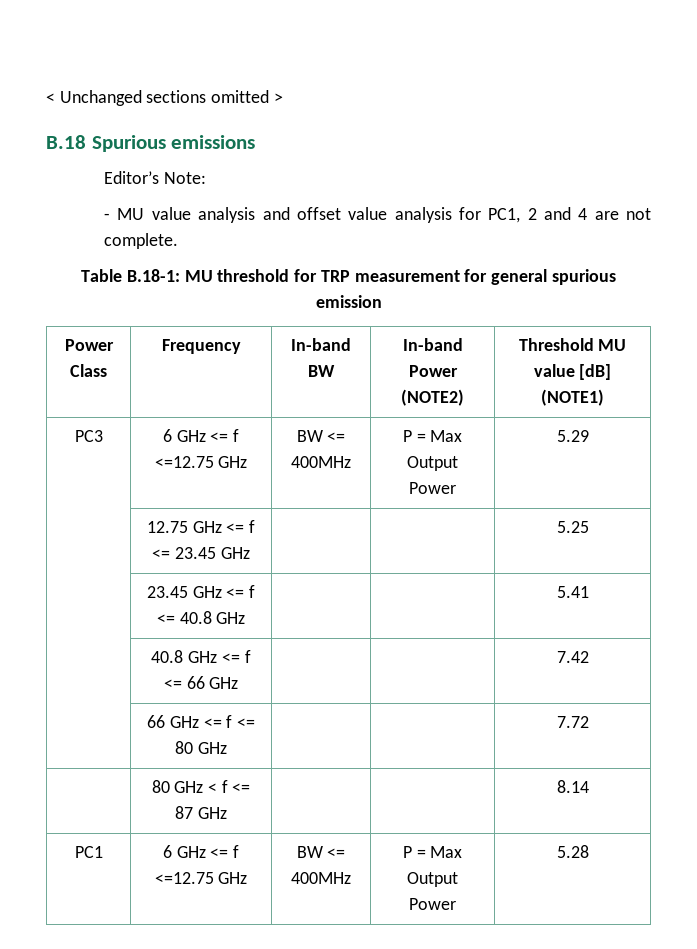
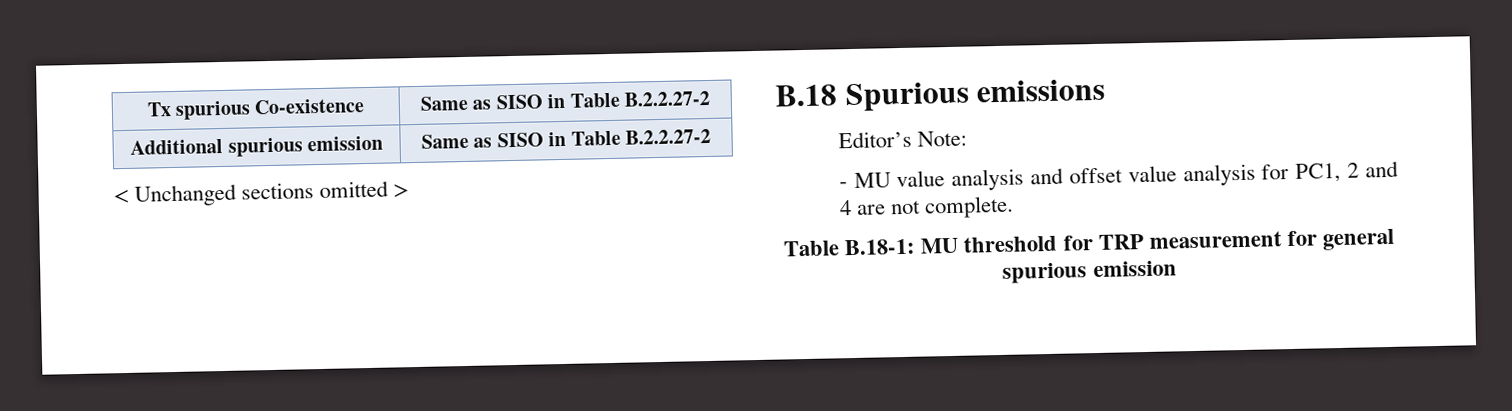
+ Tx spurious Co-existence | Same as SISO in Table B.2.2.27-2
+ Additional spurious emission | Same as SISO in Table B.2.2.27-2
- Power Class | Frequency | In-band BW | In-band Power (NOTE2) | Threshold MU value [dB] (NOTE1)
- PC3 | 6 GHz <= f <=12.75 GHz | BW <= 400MHz | P = Max Output Power | 5.29
- | 12.75 GHz <= f <= 23.45 GHz | | | 5.25
- | 23.45 GHz <= f <= 40.8 GHz | | | 5.41
- | 40.8 GHz <= f <= 66 GHz | | | 7.42
- | 66 GHz <= f <= 80 GHz | | | 7.72
- | 80 GHz < f <= 87 GHz | | | 8.14
- PC1 | 6 GHz <= f <=12.75 GHz | BW <= 400MHz | P = Max Output Power | 5.28

